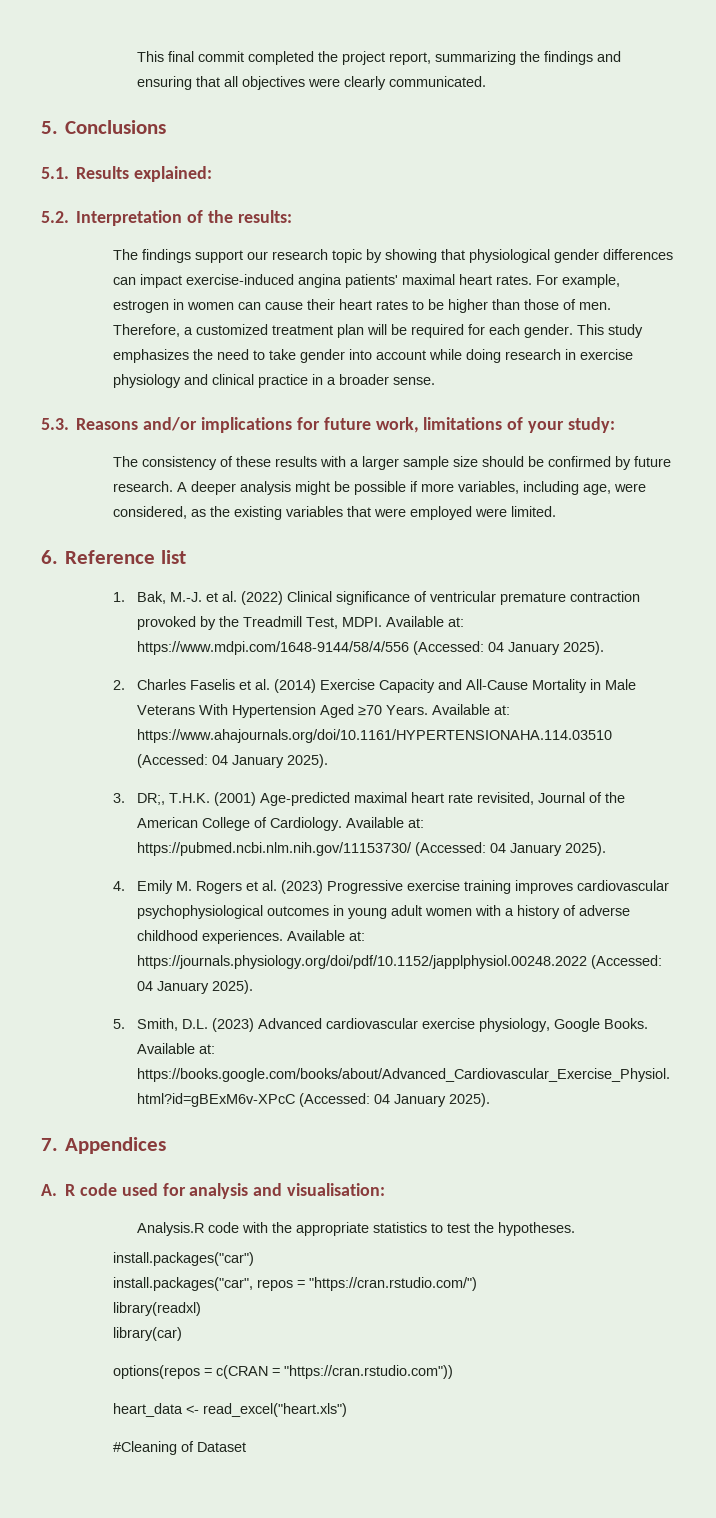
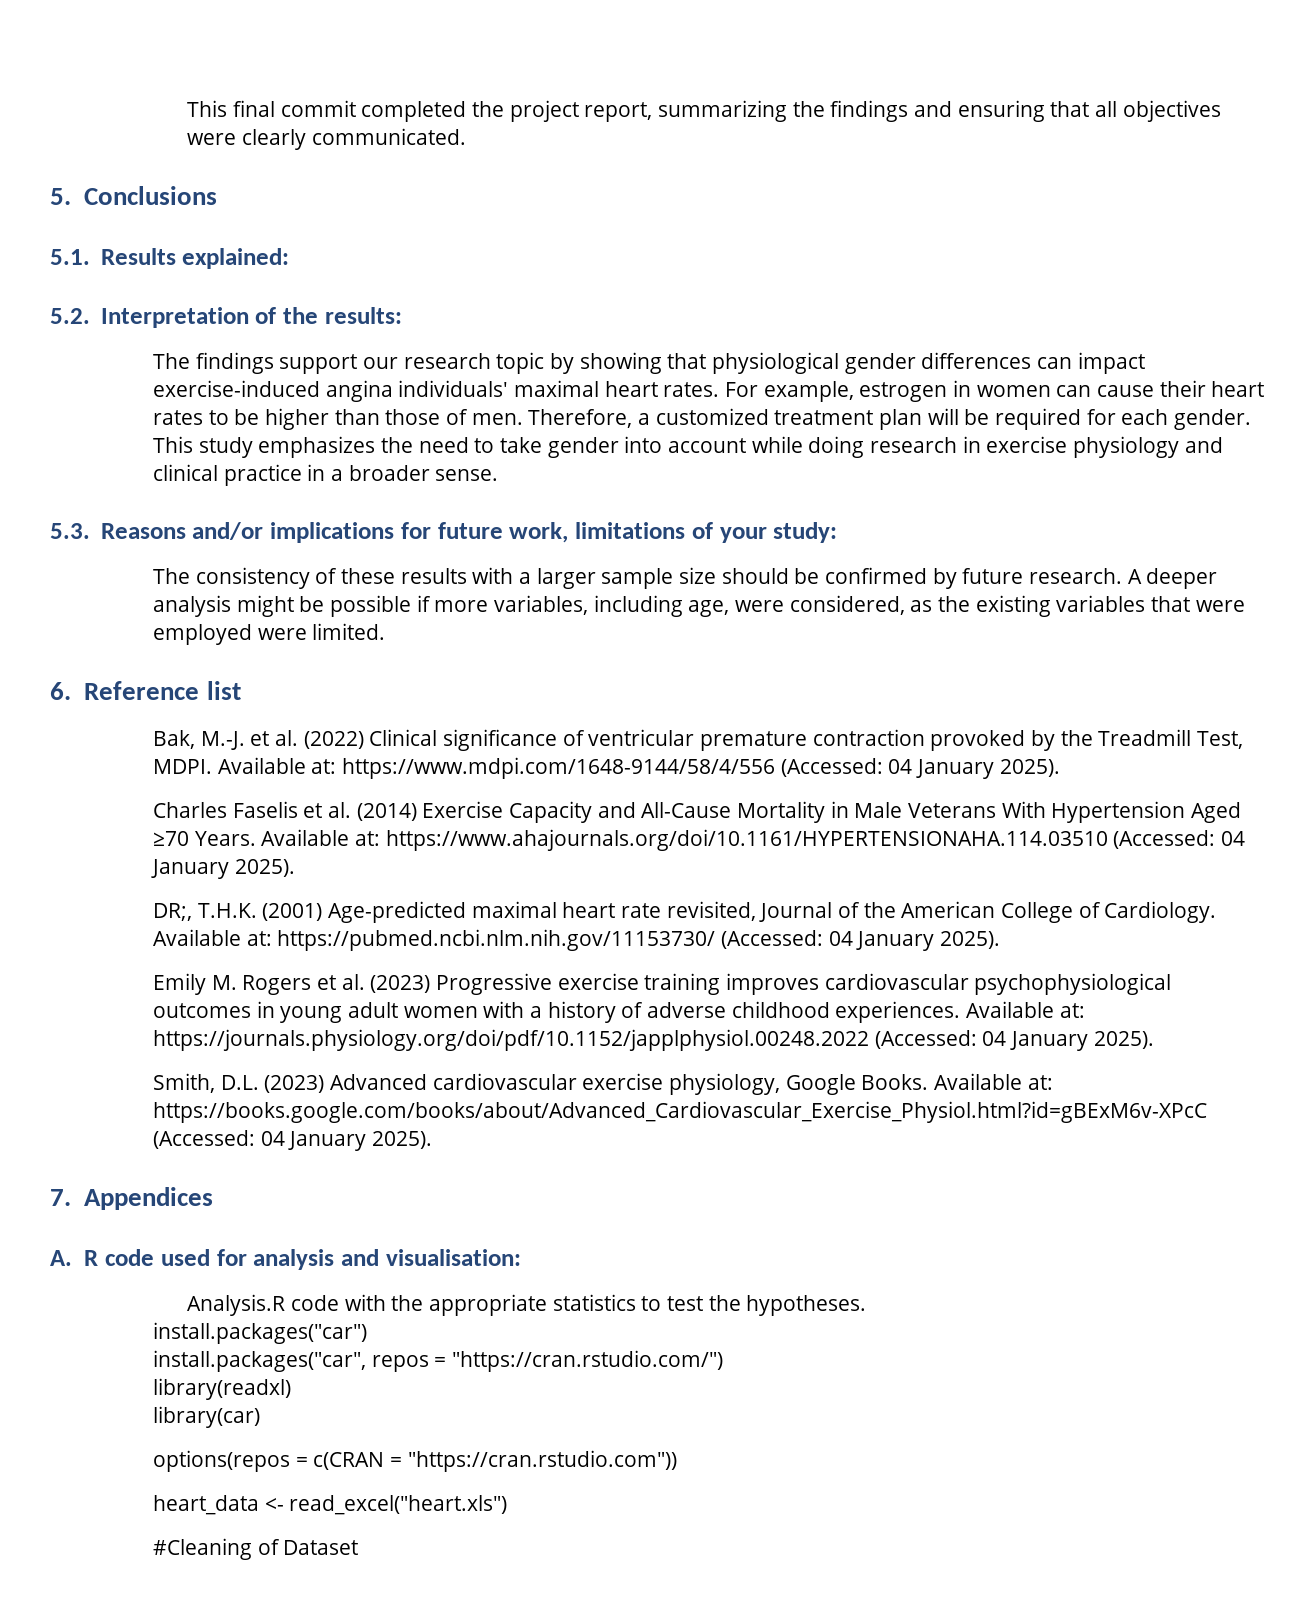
- The findings support our research topic by showing that physiological gender differences can impact exercise-induced angina patients' maximal heart rates.
+ The findings support our research topic by showing that physiological gender differences can impact exercise-induced angina individuals' maximal heart rates.
- 1. Bak, M.-J. et al. (2022) Clinical significance of ventricular premature contraction provoked by the Treadmill Test, MDPI.
+ Bak, M.-J. et al. (2022) Clinical significance of ventricular premature contraction provoked by the Treadmill Test, MDPI.
- 2. Charles Faselis et al. (2014) Exercise Capacity and All-Cause Mortality in Male Veterans With Hypertension Aged ≥70 Years.
+ Charles Faselis et al. (2014) Exercise Capacity and All-Cause Mortality in Male Veterans With Hypertension Aged ≥70 Years.
- 3. DR;, T.H.K. (2001) Age-predicted maximal heart rate revisited, Journal of the American College of Cardiology.
+ DR;, T.H.K. (2001) Age-predicted maximal heart rate revisited, Journal of the American College of Cardiology.
- 4. Emily M. Rogers et al. (2023) Progressive exercise training improves cardiovascular psychophysiological outcomes in young adult women with a history of adverse childhood experiences.
+ Emily M. Rogers et al. (2023) Progressive exercise training improves cardiovascular psychophysiological outcomes in young adult women with a history of adverse childhood experiences.
- 5. Smith, D.L. (2023) Advanced cardiovascular exercise physiology, Google Books.
+ Smith, D.L. (2023) Advanced cardiovascular exercise physiology, Google Books.

